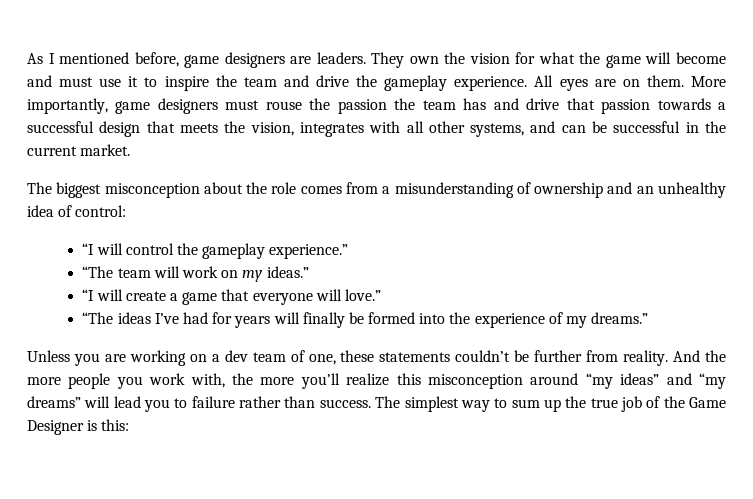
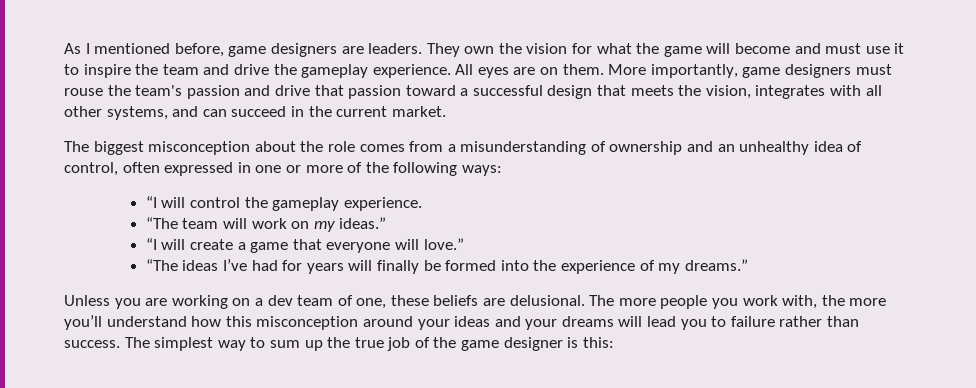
- More importantly, game designers must rouse the passion the team has and drive that passion towards a successful design that meets the vision, integrates with all other systems, and can be successful in the current market.
+ More importantly, game designers must rouse the team's passion and drive that passion toward a successful design that meets the vision, integrates with all other systems, and can succeed in the current market.
- The biggest misconception about the role comes from a misunderstanding of ownership and an unhealthy idea of control:
+ The biggest misconception about the role comes from a misunderstanding of ownership and an unhealthy idea of control, often expressed in one or more of the following ways:
- “I will control the gameplay experience.”
+ “I will control the gameplay experience.
- Unless you are working on a dev team of one, these statements couldn’t be further from reality. And the more people you work with, the more you’ll realize this misconception around “my ideas” and “my dreams” will lead you to failure rather than success.
+ Unless you are working on a dev team of one, these beliefs are delusional. The more people you work with, the more you’ll understand how this misconception around your ideas and your dreams will lead you to failure rather than success.
- The simplest way to sum up the true job of the Game Designer is this:
+ The simplest way to sum up the true job of the game designer is this:

